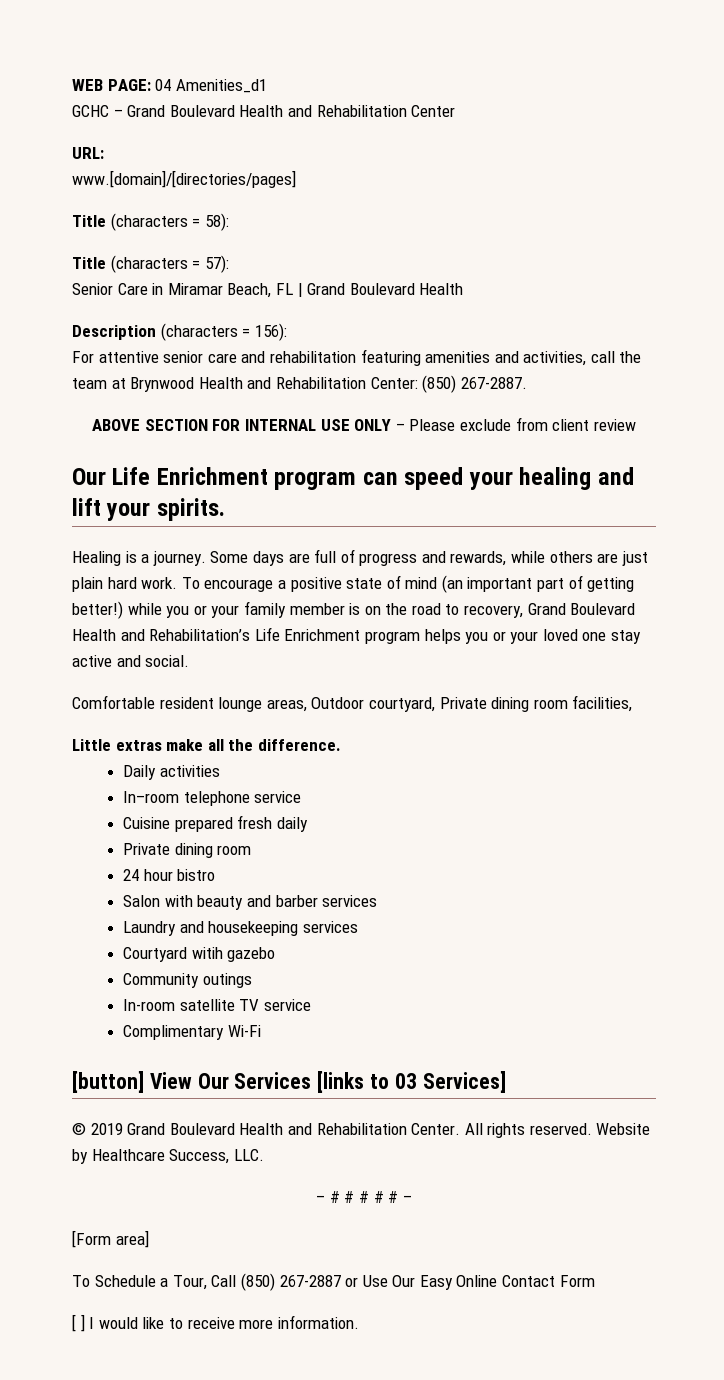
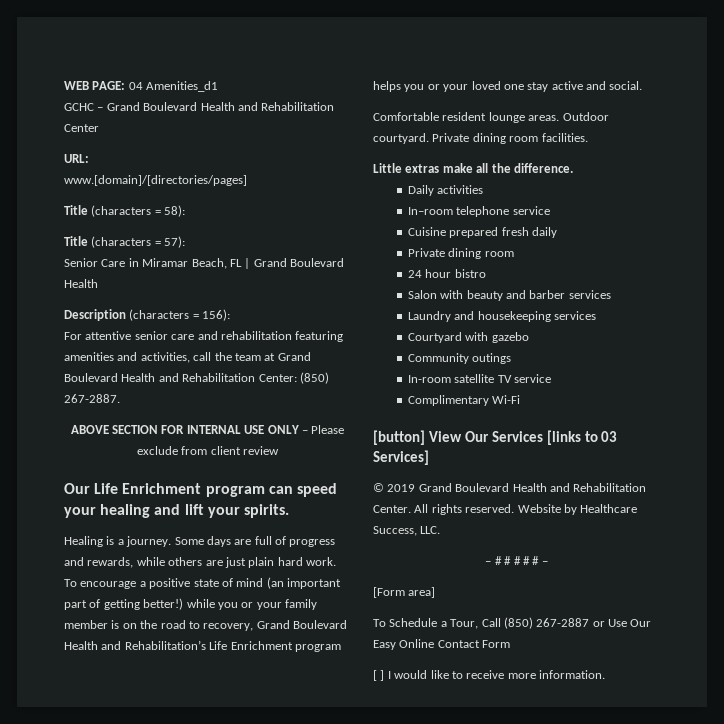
- For attentive senior care and rehabilitation featuring amenities and activities, call the team at Brynwood Health and Rehabilitation Center: (850) 267-2887.
+ For attentive senior care and rehabilitation featuring amenities and activities, call the team at Grand Boulevard Health and Rehabilitation Center: (850) 267-2887.
- Comfortable resident lounge areas, Outdoor courtyard, Private dining room facilities,
+ Comfortable resident lounge areas. Outdoor courtyard. Private dining room facilities.
- Courtyard witih gazebo
+ Courtyard with gazebo

